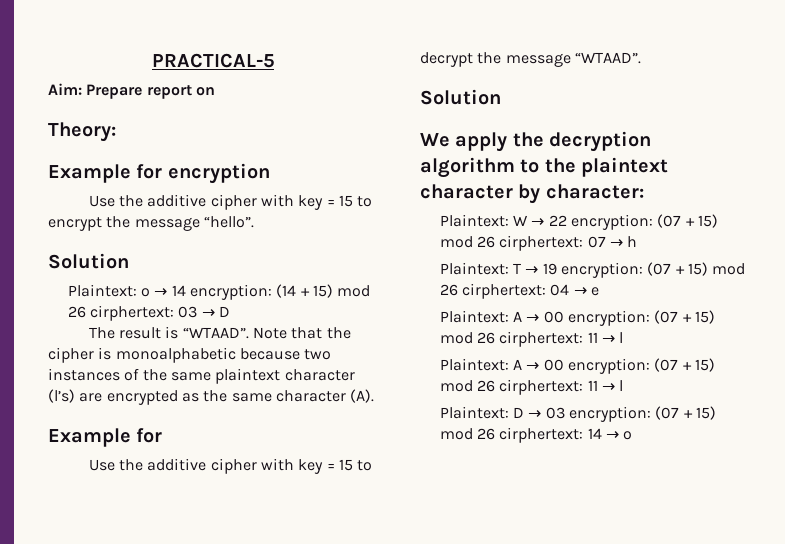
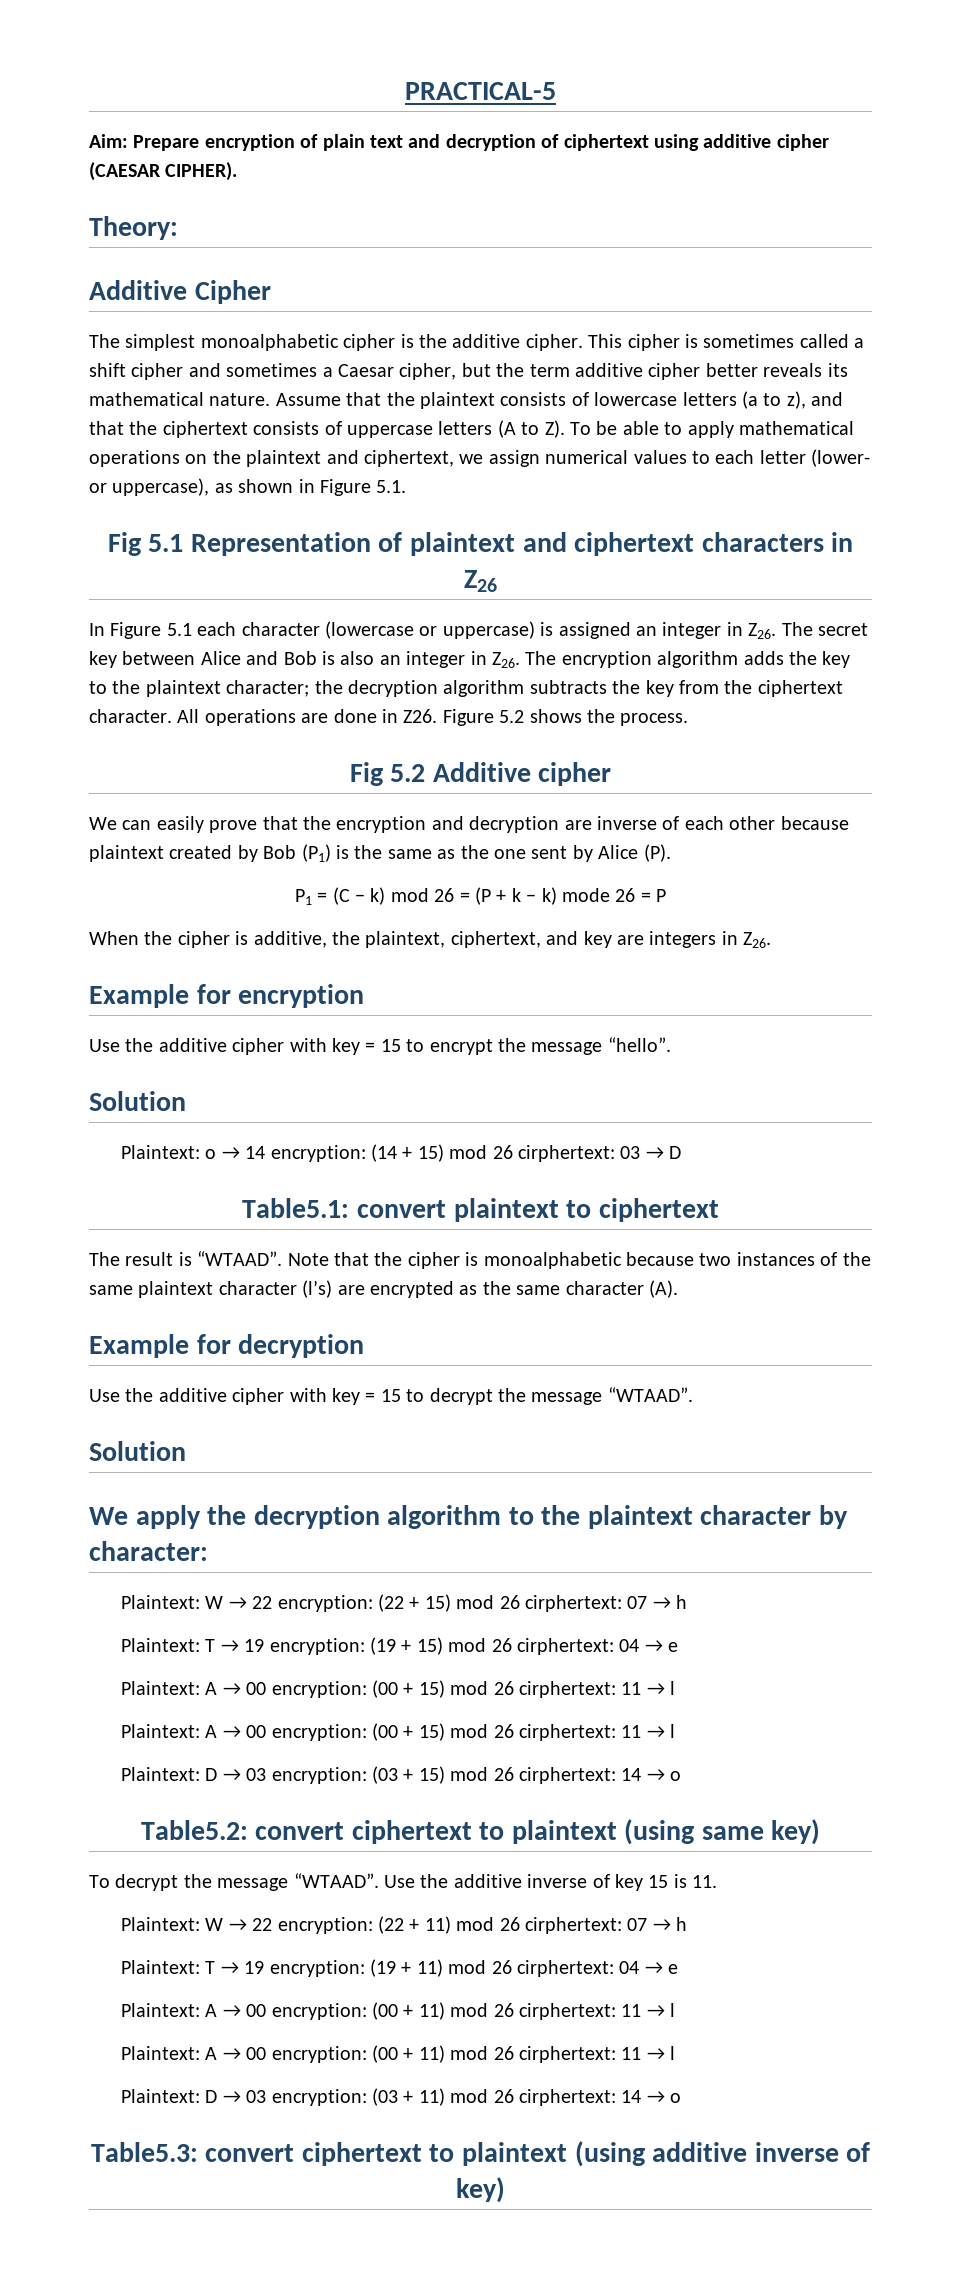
- Aim: Prepare report on
+ Aim: Prepare encryption of plain text and decryption of ciphertext using additive cipher (CAESAR CIPHER).
  Theory:
+ Additive Cipher
+ The simplest monoalphabetic cipher is the additive cipher. This cipher is sometimes called a shift cipher and sometimes a Caesar cipher, but the term additive cipher better reveals its mathematical nature. Assume that the plaintext consists of lowercase letters (a to z), and that the ciphertext consists of uppercase letters (A to Z). To be able to apply mathematical operations on the plaintext and ciphertext, we assign numerical values to each letter (lower- or uppercase), as shown in Figure 5.1.
+ Fig 5.1 Representation of plaintext and ciphertext characters in Z26
+ In Figure 5.1 each character (lowercase or uppercase) is assigned an integer in Z26. The secret key between Alice and Bob is also an integer in Z26. The encryption algorithm adds the key to the plaintext character; the decryption algorithm subtracts the key from the ciphertext character. All operations are done in Z26. Figure 5.2 shows the process.
+ Fig 5.2 Additive cipher
+ We can easily prove that the encryption and decryption are inverse of each other because plaintext created by Bob (P1) is the same as the one sent by Alice (P).
+ P1 = (C − k) mod 26 = (P + k − k) mode 26 = P
+ When the cipher is additive, the plaintext, ciphertext, and key are integers in Z26.
+ Table5.1: convert plaintext to ciphertext
  Note that the cipher is monoalphabetic because two instances of the same plaintext character (l’s) are encrypted as the same character (A).
- Example for
+ Example for decryption
- Plaintext: W → 22 encryption: (07 + 15) mod 26 cirphertext: 07 → h
+ Plaintext: W → 22 encryption: (22 + 15) mod 26 cirphertext: 07 → h
- Plaintext: T → 19 encryption: (07 + 15) mod 26 cirphertext: 04 → e
- Plaintext: A → 00 encryption: (07 + 15) mod 26 cirphertext: 11 → l
- Plaintext: A → 00 encryption: (07 + 15) mod 26 cirphertext: 11 → l
+ Plaintext: T → 19 encryption: (19 + 15) mod 26 cirphertext: 04 → e
+ Plaintext: A → 00 encryption: (00 + 15) mod 26 cirphertext: 11 → l
+ Plaintext: A → 00 encryption: (00 + 15) mod 26 cirphertext: 11 → l
- Plaintext: D → 03 encryption: (07 + 15) mod 26 cirphertext: 14 → o
+ Plaintext: D → 03 encryption: (03 + 15) mod 26 cirphertext: 14 → o
+ Table5.2: convert ciphertext to plaintext (using same key)
+ To decrypt the message “WTAAD”. Use the additive inverse of key 15 is 11.
+ Plaintext: W → 22 encryption: (22 + 11) mod 26 cirphertext: 07 → h
+ Plaintext: T → 19 encryption: (19 + 11) mod 26 cirphertext: 04 → e
+ Plaintext: A → 00 encryption: (00 + 11) mod 26 cirphertext: 11 → l
+ Plaintext: A → 00 encryption: (00 + 11) mod 26 cirphertext: 11 → l
+ Plaintext: D → 03 encryption: (03 + 11) mod 26 cirphertext: 14 → o
+ Table5.3: convert ciphertext to plaintext (using additive inverse of key)

